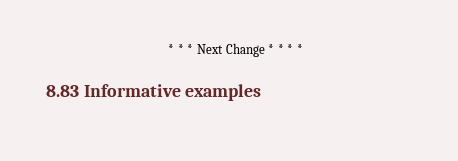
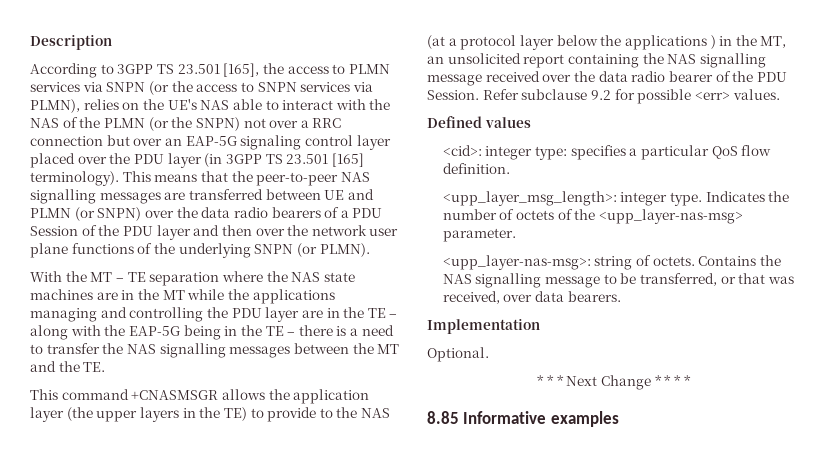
+ Description
+ According to 3GPP TS 23.501 [165], the access to PLMN services via SNPN (or the access to SNPN services via PLMN), relies on the UE's NAS able to interact with the NAS of the PLMN (or the SNPN) not over a RRC connection but over an EAP-5G signaling control layer placed over the PDU layer (in 3GPP TS 23.501 [165] terminology). This means that the peer-to-peer NAS signalling messages are transferred between UE and PLMN (or SNPN) over the data radio bearers of a PDU Session of the PDU layer and then over the network user plane functions of the underlying SNPN (or PLMN).
+ With the MT – TE separation where the NAS state machines are in the MT while the applications managing and controlling the PDU layer are in the TE – along with the EAP-5G being in the TE – there is a need to transfer the NAS signalling messages between the MT and the TE.
+ This command +CNASMSGR allows the application layer (the upper layers in the TE) to provide to the NAS (at a protocol layer below the applications ) in the MT, an unsolicited report containing the NAS signalling message received over the data radio bearer of the PDU Session. Refer subclause 9.2 for possible <err> values.
+ Defined values
+ <cid>: integer type: specifies a particular QoS flow definition.
+ <upp_layer_msg_length>: integer type. Indicates the number of octets of the <upp_layer-nas-msg> parameter.
+ <upp_layer-nas-msg>: string of octets. Contains the NAS signalling message to be transferred, or that was received, over data bearers.
+ Implementation
+ Optional.
- 8.83 Informative examples
+ 8.85 Informative examples

